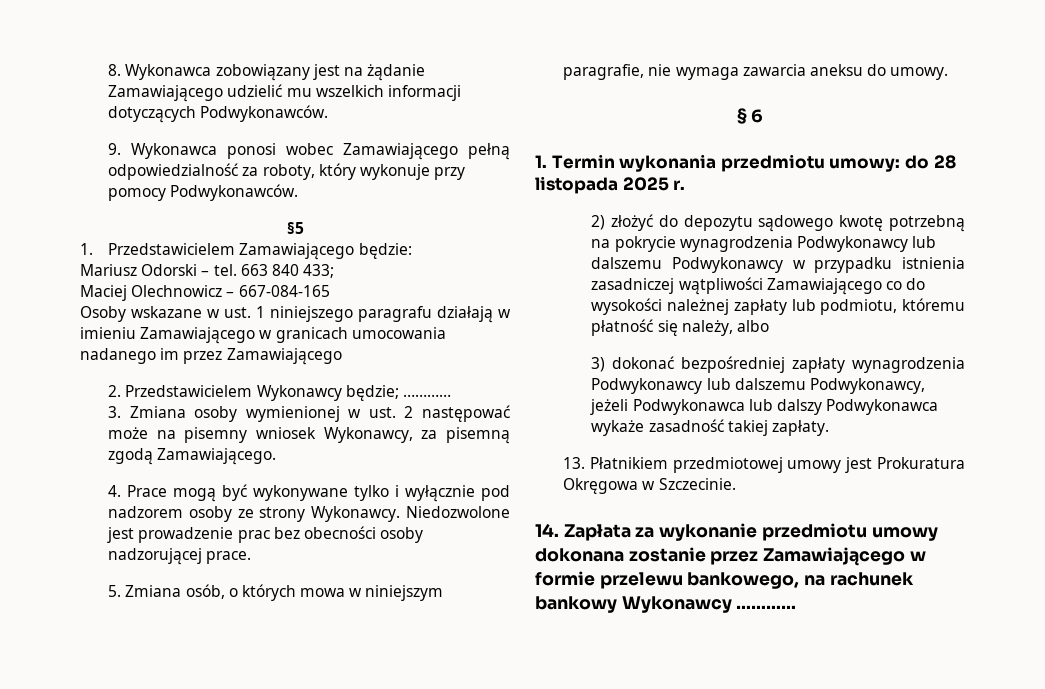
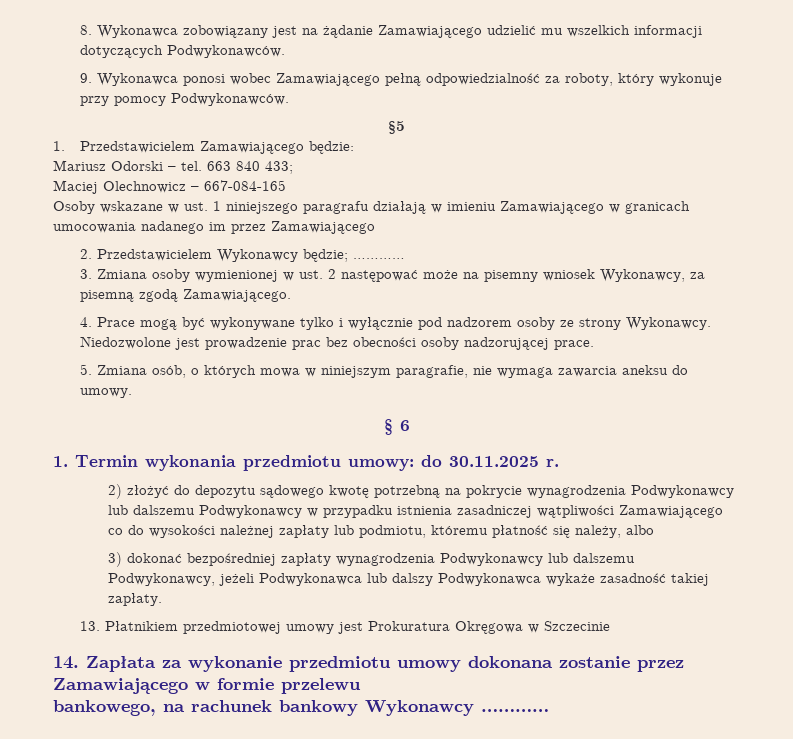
- 1. Termin wykonania przedmiotu umowy: do 28 listopada 2025 r.
+ 1. Termin wykonania przedmiotu umowy: do 30.11.2025 r.
- 13. Płatnikiem przedmiotowej umowy jest Prokuratura Okręgowa w Szczecinie.
+ 13. Płatnikiem przedmiotowej umowy jest Prokuratura Okręgowa w Szczecinie
- 14. Zapłata za wykonanie przedmiotu umowy dokonana zostanie przez Zamawiającego w formie przelewu bankowego, na rachunek bankowy Wykonawcy …………
+ 14. Zapłata za wykonanie przedmiotu umowy dokonana zostanie przez Zamawiającego w formie przelewu
+ bankowego, na rachunek bankowy Wykonawcy …………

